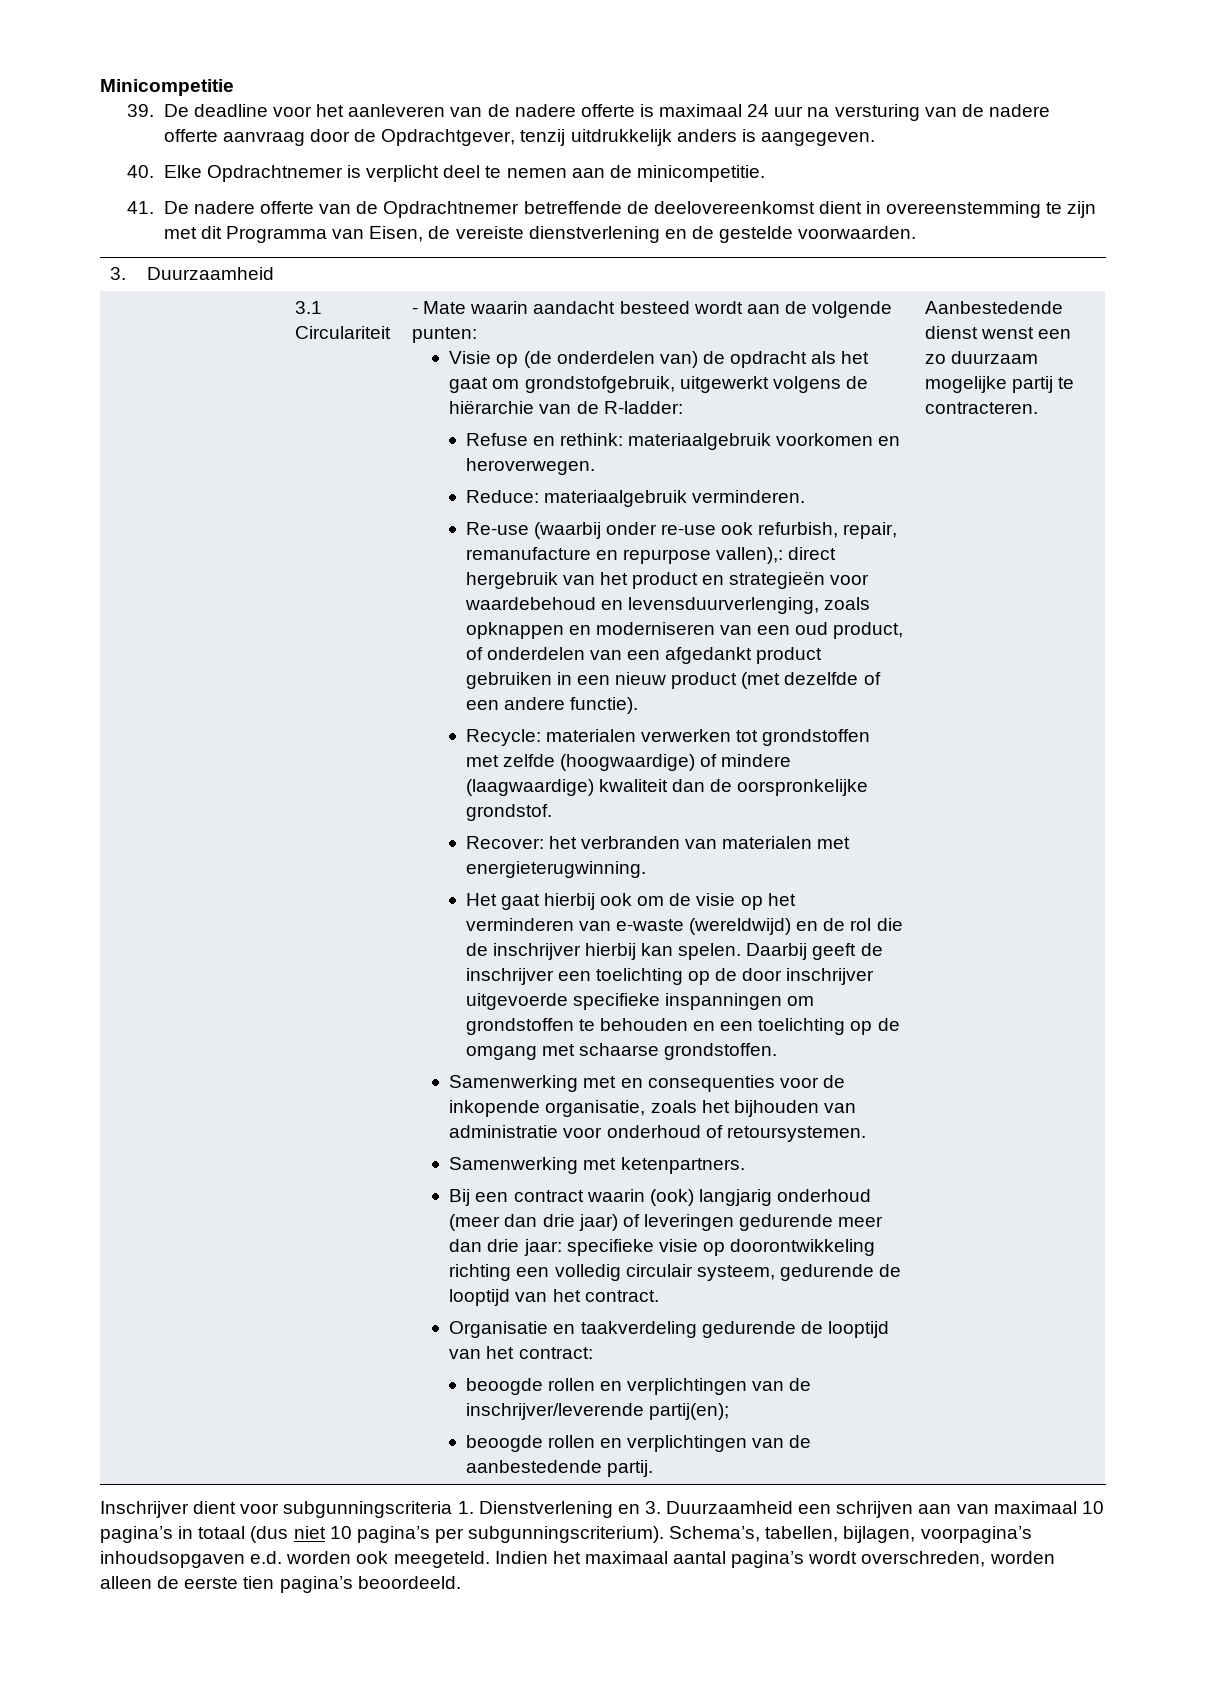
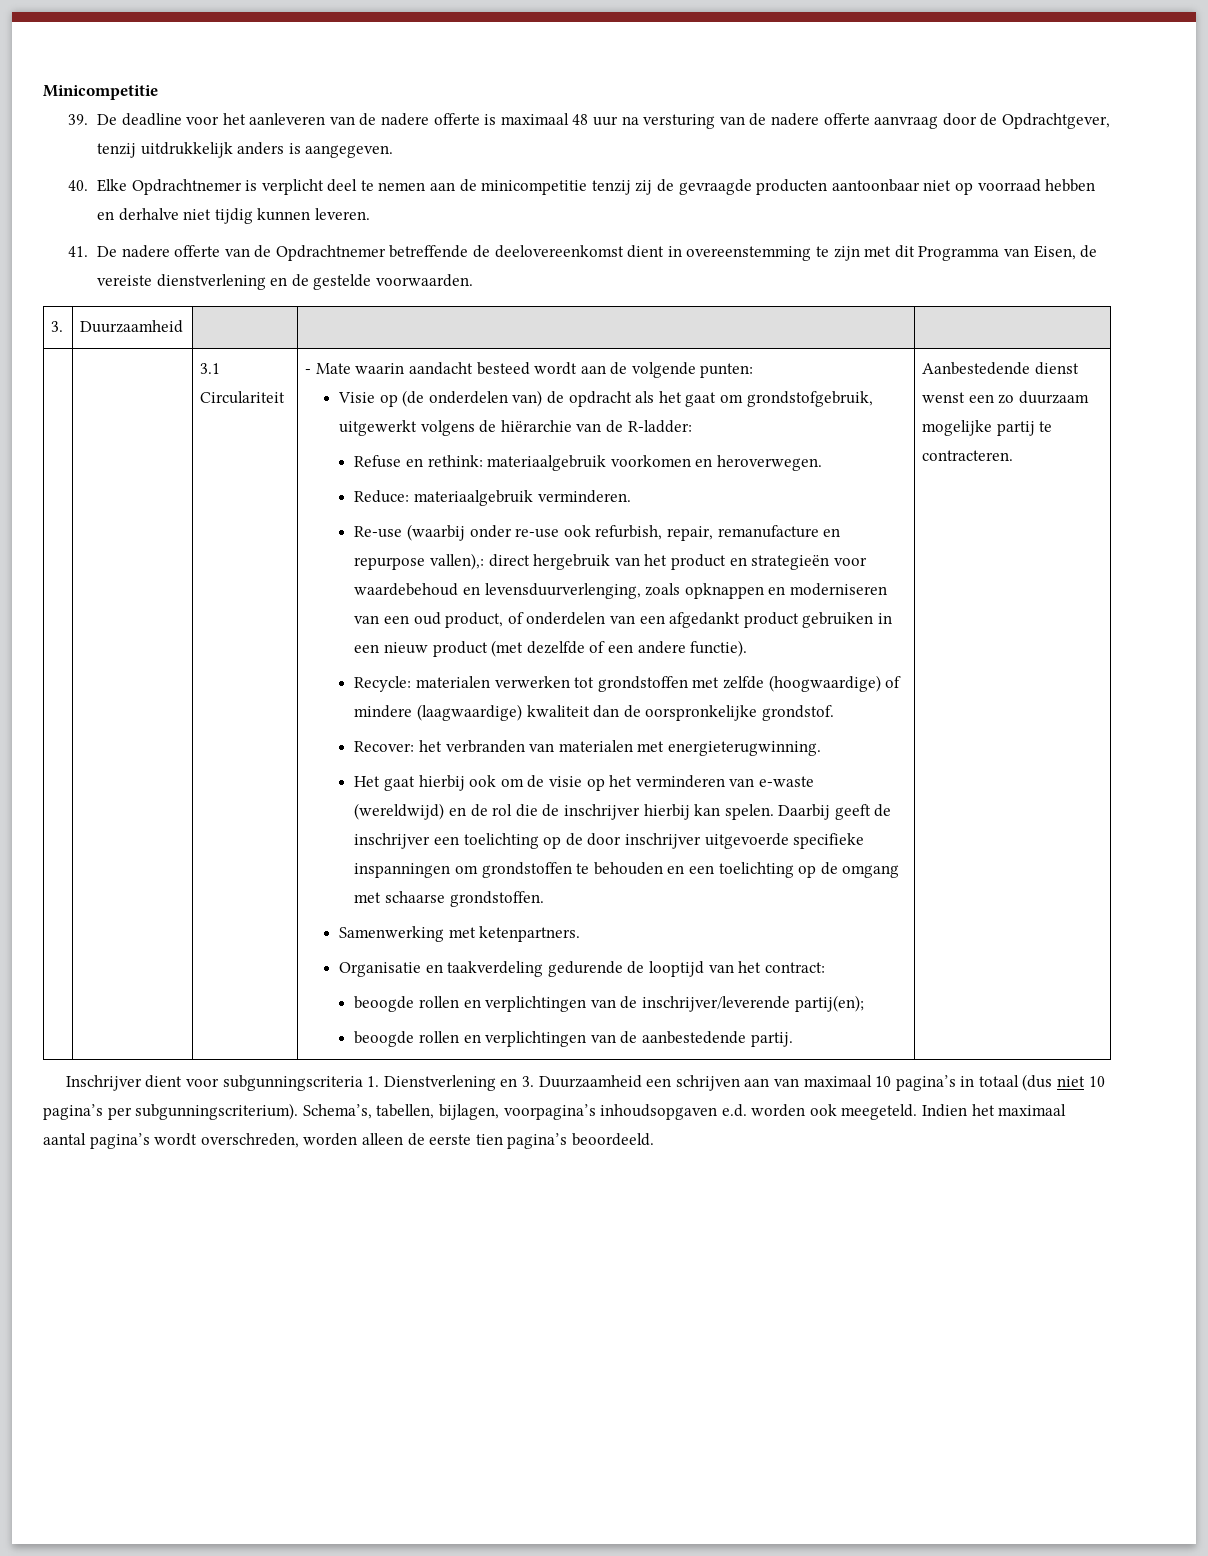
- 39. De deadline voor het aanleveren van de nadere offerte is maximaal 24 uur na versturing van de nadere offerte aanvraag door de Opdrachtgever, tenzij uitdrukkelijk anders is aangegeven.
+ 39. De deadline voor het aanleveren van de nadere offerte is maximaal 48 uur na versturing van de nadere offerte aanvraag door de Opdrachtgever, tenzij uitdrukkelijk anders is aangegeven.
- 40. Elke Opdrachtnemer is verplicht deel te nemen aan de minicompetitie.
+ 40. Elke Opdrachtnemer is verplicht deel te nemen aan de minicompetitie tenzij zij de gevraagde producten aantoonbaar niet op voorraad hebben en derhalve niet tijdig kunnen leveren.
- Samenwerking met en consequenties voor de inkopende organisatie, zoals het bijhouden van administratie voor onderhoud of retoursystemen.
  Samenwerking met ketenpartners.
- Bij een contract waarin (ook) langjarig onderhoud (meer dan drie jaar) of leveringen gedurende meer dan drie jaar: specifieke visie op doorontwikkeling richting een volledig circulair systeem, gedurende de looptijd van het contract.

